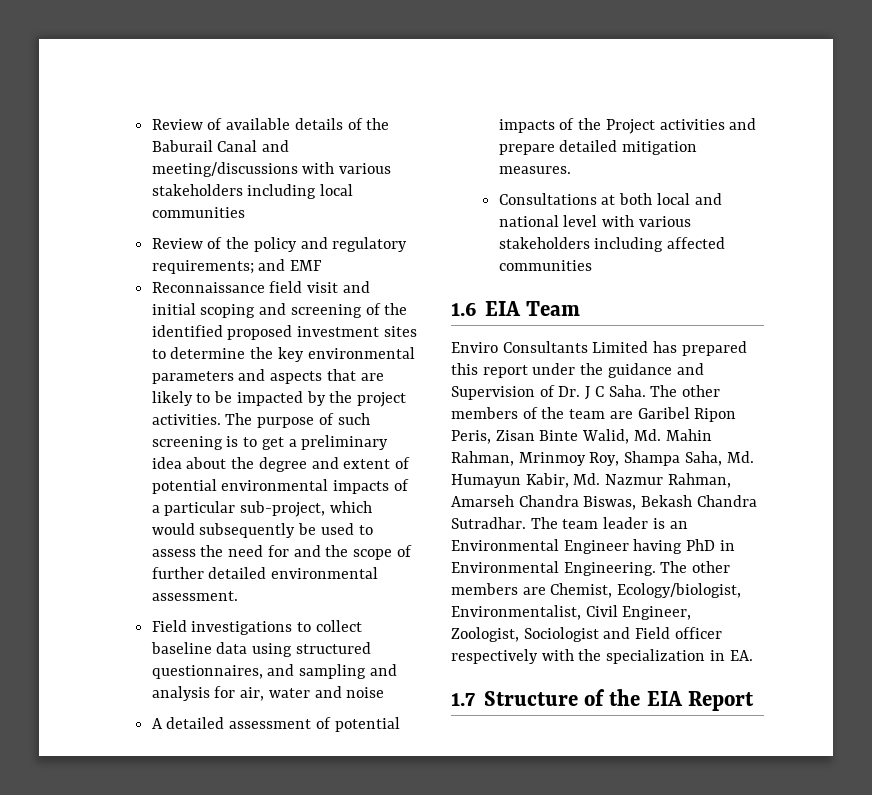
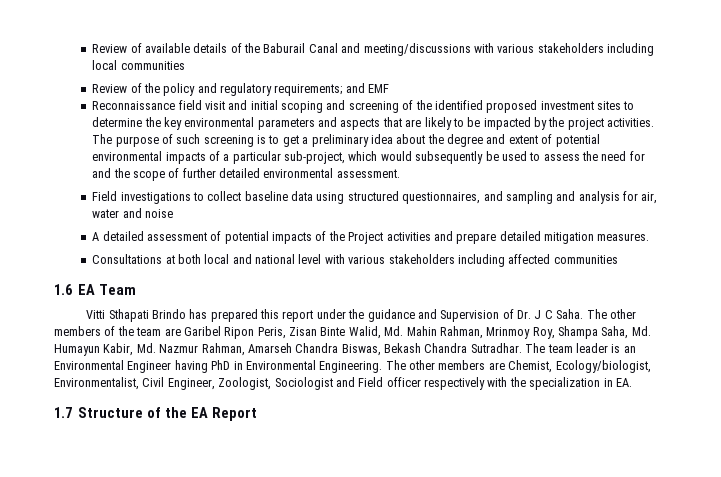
- 1.6 EIA Team
+ 1.6 EA Team
- Enviro Consultants Limited has prepared this report under the guidance and Supervision of Dr. J C Saha.
+ Vitti Sthapati Brindo has prepared this report under the guidance and Supervision of Dr. J C Saha.
- 1.7 Structure of the EIA Report
+ 1.7 Structure of the EA Report

